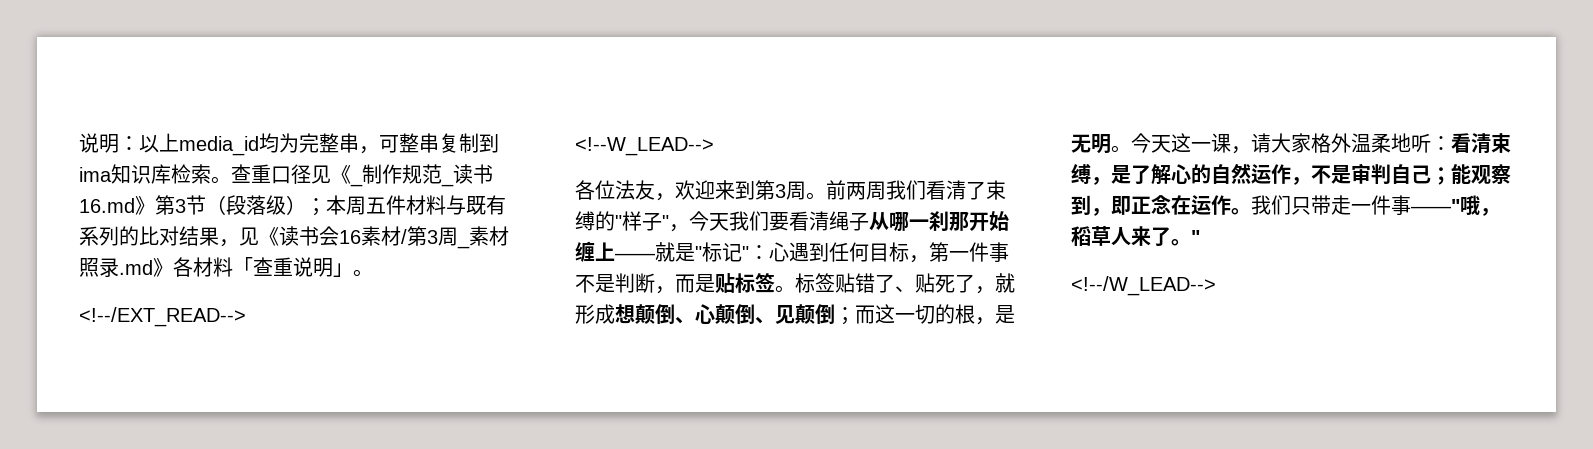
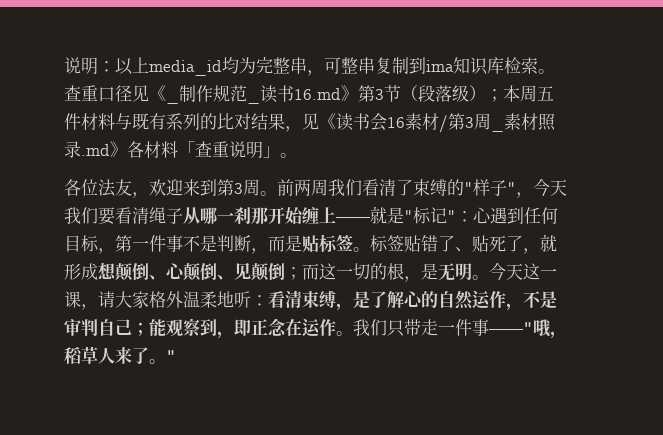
- <!--/EXT_READ-->
- <!--W_LEAD-->
- <!--/W_LEAD-->

